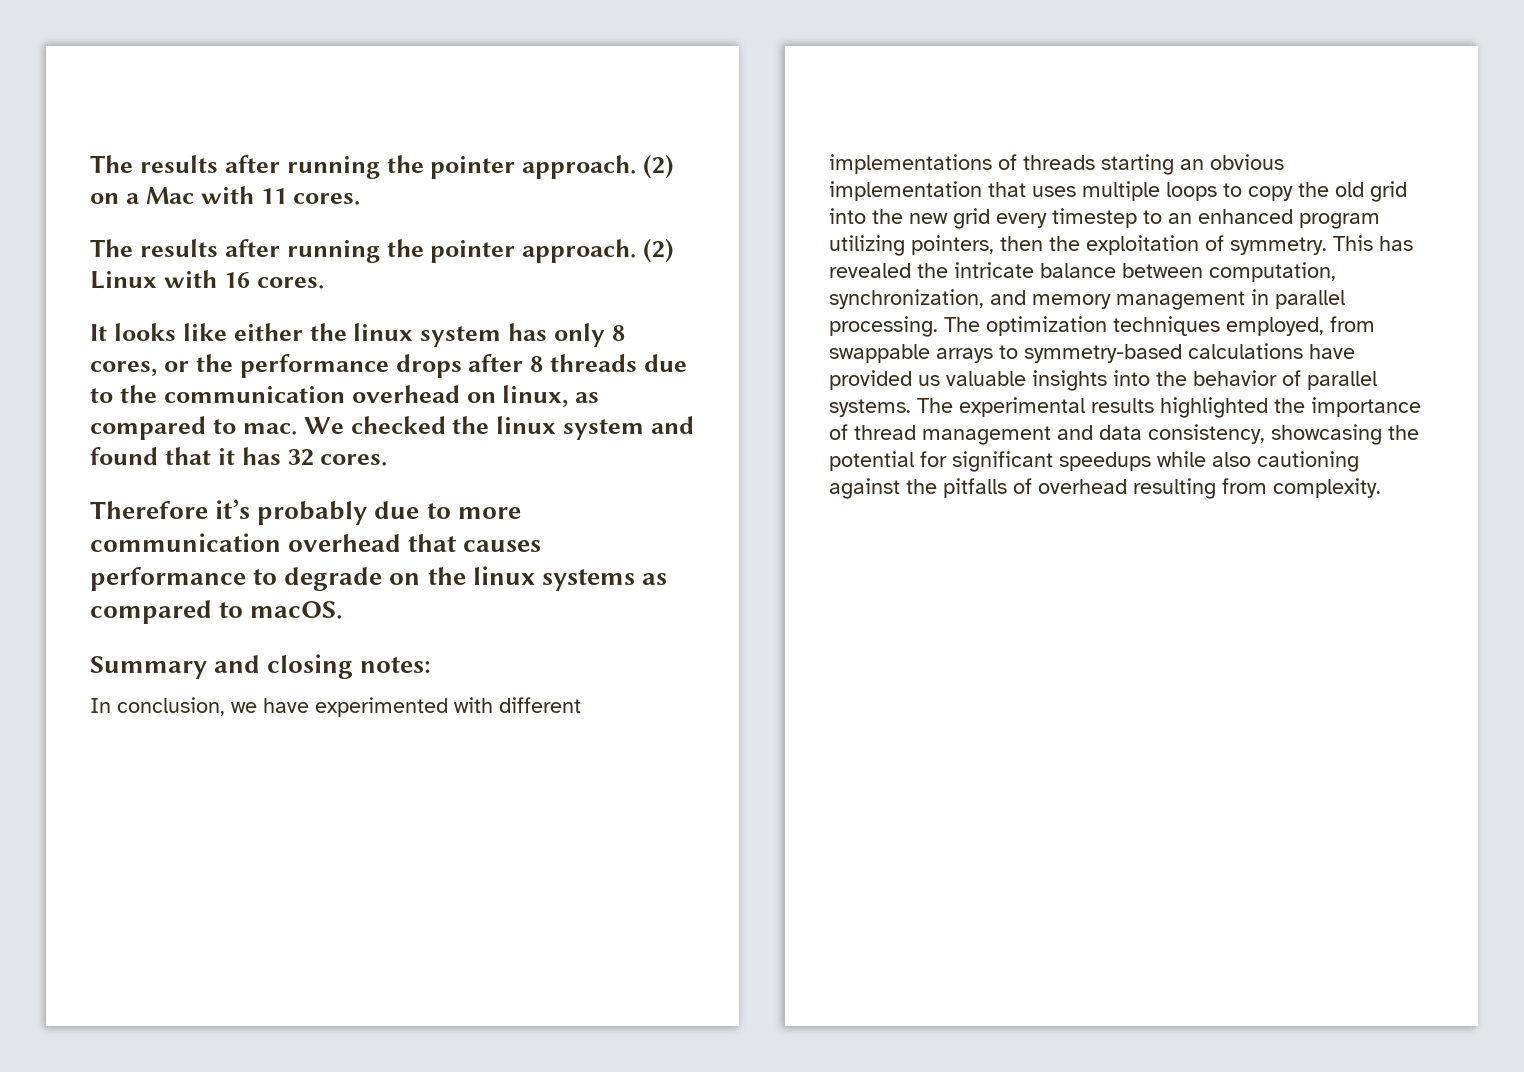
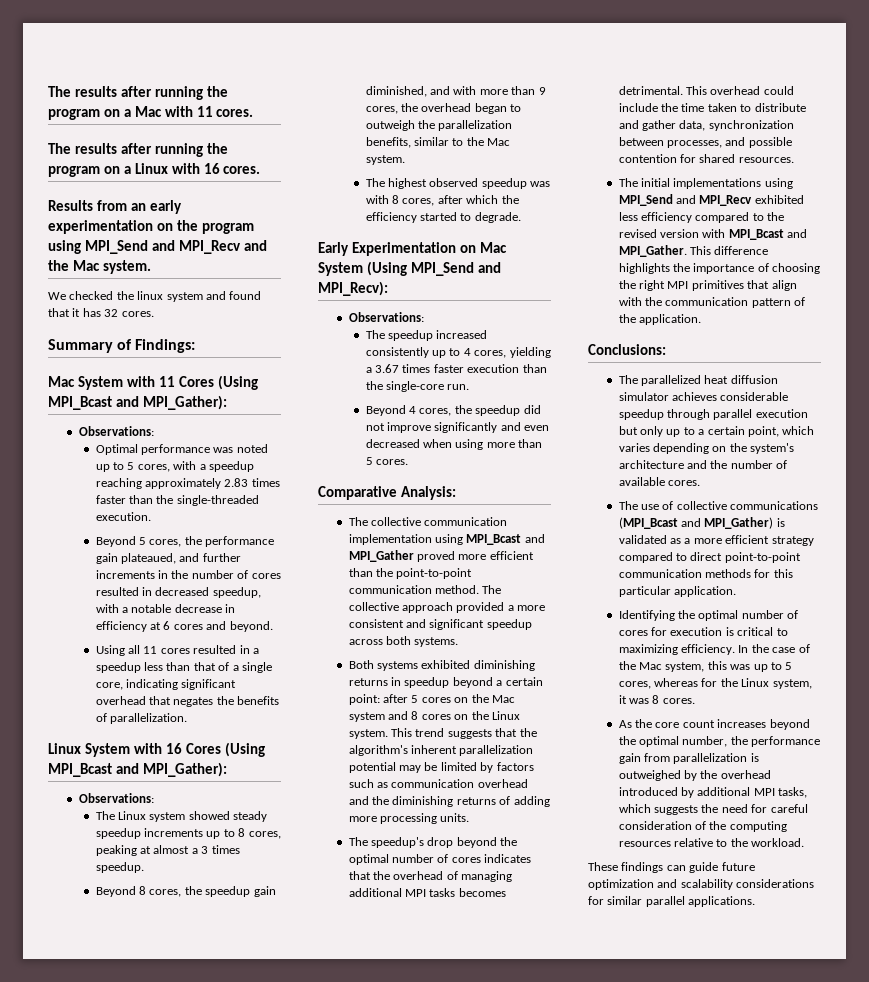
- The results after running the pointer approach. (2) on a Mac with 11 cores.
+ The results after running the program on a Mac with 11 cores.
- The results after running the pointer approach. (2) Linux with 16 cores.
+ The results after running the program on a Linux with 16 cores.
- It looks like either the linux system has only 8 cores, or the performance drops after 8 threads due to the communication overhead on linux, as compared to mac. We checked the linux system and found that it has 32 cores.
+ Results from an early experimentation on the program using MPI_Send and MPI_Recv and the Mac system.
+ We checked the linux system and found that it has 32 cores.
- Therefore it’s probably due to more communication overhead that causes performance to degrade on the linux systems as compared to macOS.
- Summary and closing notes:
- In conclusion, we have experimented with different implementations of threads starting an obvious implementation that uses multiple loops to copy the old grid into the new grid every timestep to an enhanced program utilizing pointers, then the exploitation of symmetry. This has revealed the intricate balance between computation, synchronization, and memory management in parallel processing. The optimization techniques employed, from swappable arrays to symmetry-based calculations have provided us valuable insights into the behavior of parallel systems. The experimental results highlighted the importance of thread management and data consistency, showcasing the potential for significant speedups while also cautioning against the pitfalls of overhead resulting from complexity.
+ Summary of Findings:
+ Mac System with 11 Cores (Using MPI_Bcast and MPI_Gather):
+ Observations:
+ Optimal performance was noted up to 5 cores, with a speedup reaching approximately 2.83 times faster than the single-threaded execution.
+ Beyond 5 cores, the performance gain plateaued, and further increments in the number of cores resulted in decreased speedup, with a notable decrease in efficiency at 6 cores and beyond.
+ Using all 11 cores resulted in a speedup less than that of a single core, indicating significant overhead that negates the benefits of parallelization.
+ Linux System with 16 Cores (Using MPI_Bcast and MPI_Gather):
+ Observations:
+ The Linux system showed steady speedup increments up to 8 cores, peaking at almost a 3 times speedup.
+ Beyond 8 cores, the speedup gain diminished, and with more than 9 cores, the overhead began to outweigh the parallelization benefits, similar to the Mac system.
+ The highest observed speedup was with 8 cores, after which the efficiency started to degrade.
+ Early Experimentation on Mac System (Using MPI_Send and MPI_Recv):
+ Observations:
+ The speedup increased consistently up to 4 cores, yielding a 3.67 times faster execution than the single-core run.
+ Beyond 4 cores, the speedup did not improve significantly and even decreased when using more than 5 cores.
+ Comparative Analysis:
+ The collective communication implementation using MPI_Bcast and MPI_Gather proved more efficient than the point-to-point communication method. The collective approach provided a more consistent and significant speedup across both systems.
+ Both systems exhibited diminishing returns in speedup beyond a certain point: after 5 cores on the Mac system and 8 cores on the Linux system. This trend suggests that the algorithm's inherent parallelization potential may be limited by factors such as communication overhead and the diminishing returns of adding more processing units.
+ The speedup's drop beyond the optimal number of cores indicates that the overhead of managing additional MPI tasks becomes detrimental. This overhead could include the time taken to distribute and gather data, synchronization between processes, and possible contention for shared resources.
+ The initial implementations using MPI_Send and MPI_Recv exhibited less efficiency compared to the revised version with MPI_Bcast and MPI_Gather. This difference highlights the importance of choosing the right MPI primitives that align with the communication pattern of the application.
+ Conclusions:
+ The parallelized heat diffusion simulator achieves considerable speedup through parallel execution but only up to a certain point, which varies depending on the system's architecture and the number of available cores.
+ The use of collective communications (MPI_Bcast and MPI_Gather) is validated as a more efficient strategy compared to direct point-to-point communication methods for this particular application.
+ Identifying the optimal number of cores for execution is critical to maximizing efficiency. In the case of the Mac system, this was up to 5 cores, whereas for the Linux system, it was 8 cores.
+ As the core count increases beyond the optimal number, the performance gain from parallelization is outweighed by the overhead introduced by additional MPI tasks, which suggests the need for careful consideration of the computing resources relative to the workload.
+ These findings can guide future optimization and scalability considerations for similar parallel applications.

